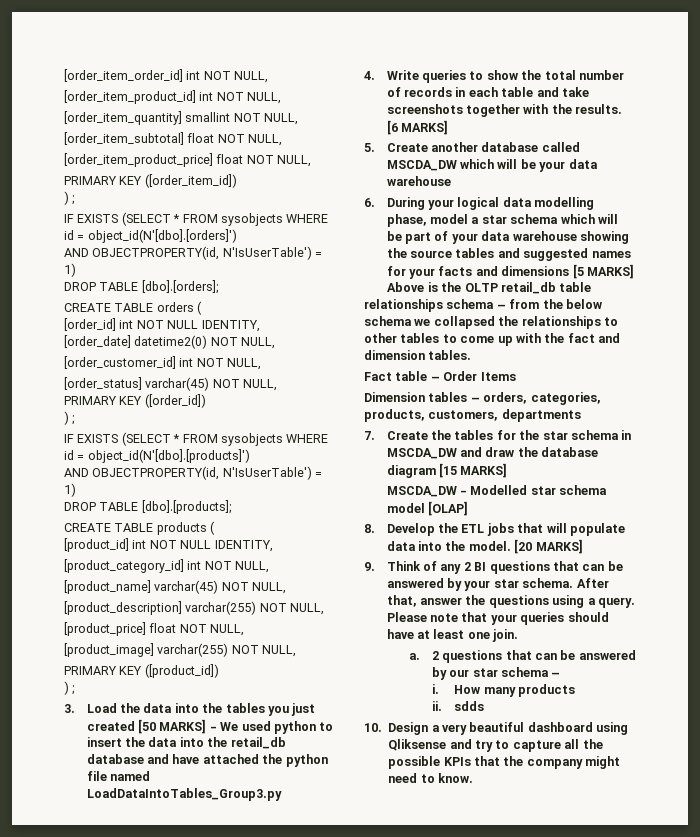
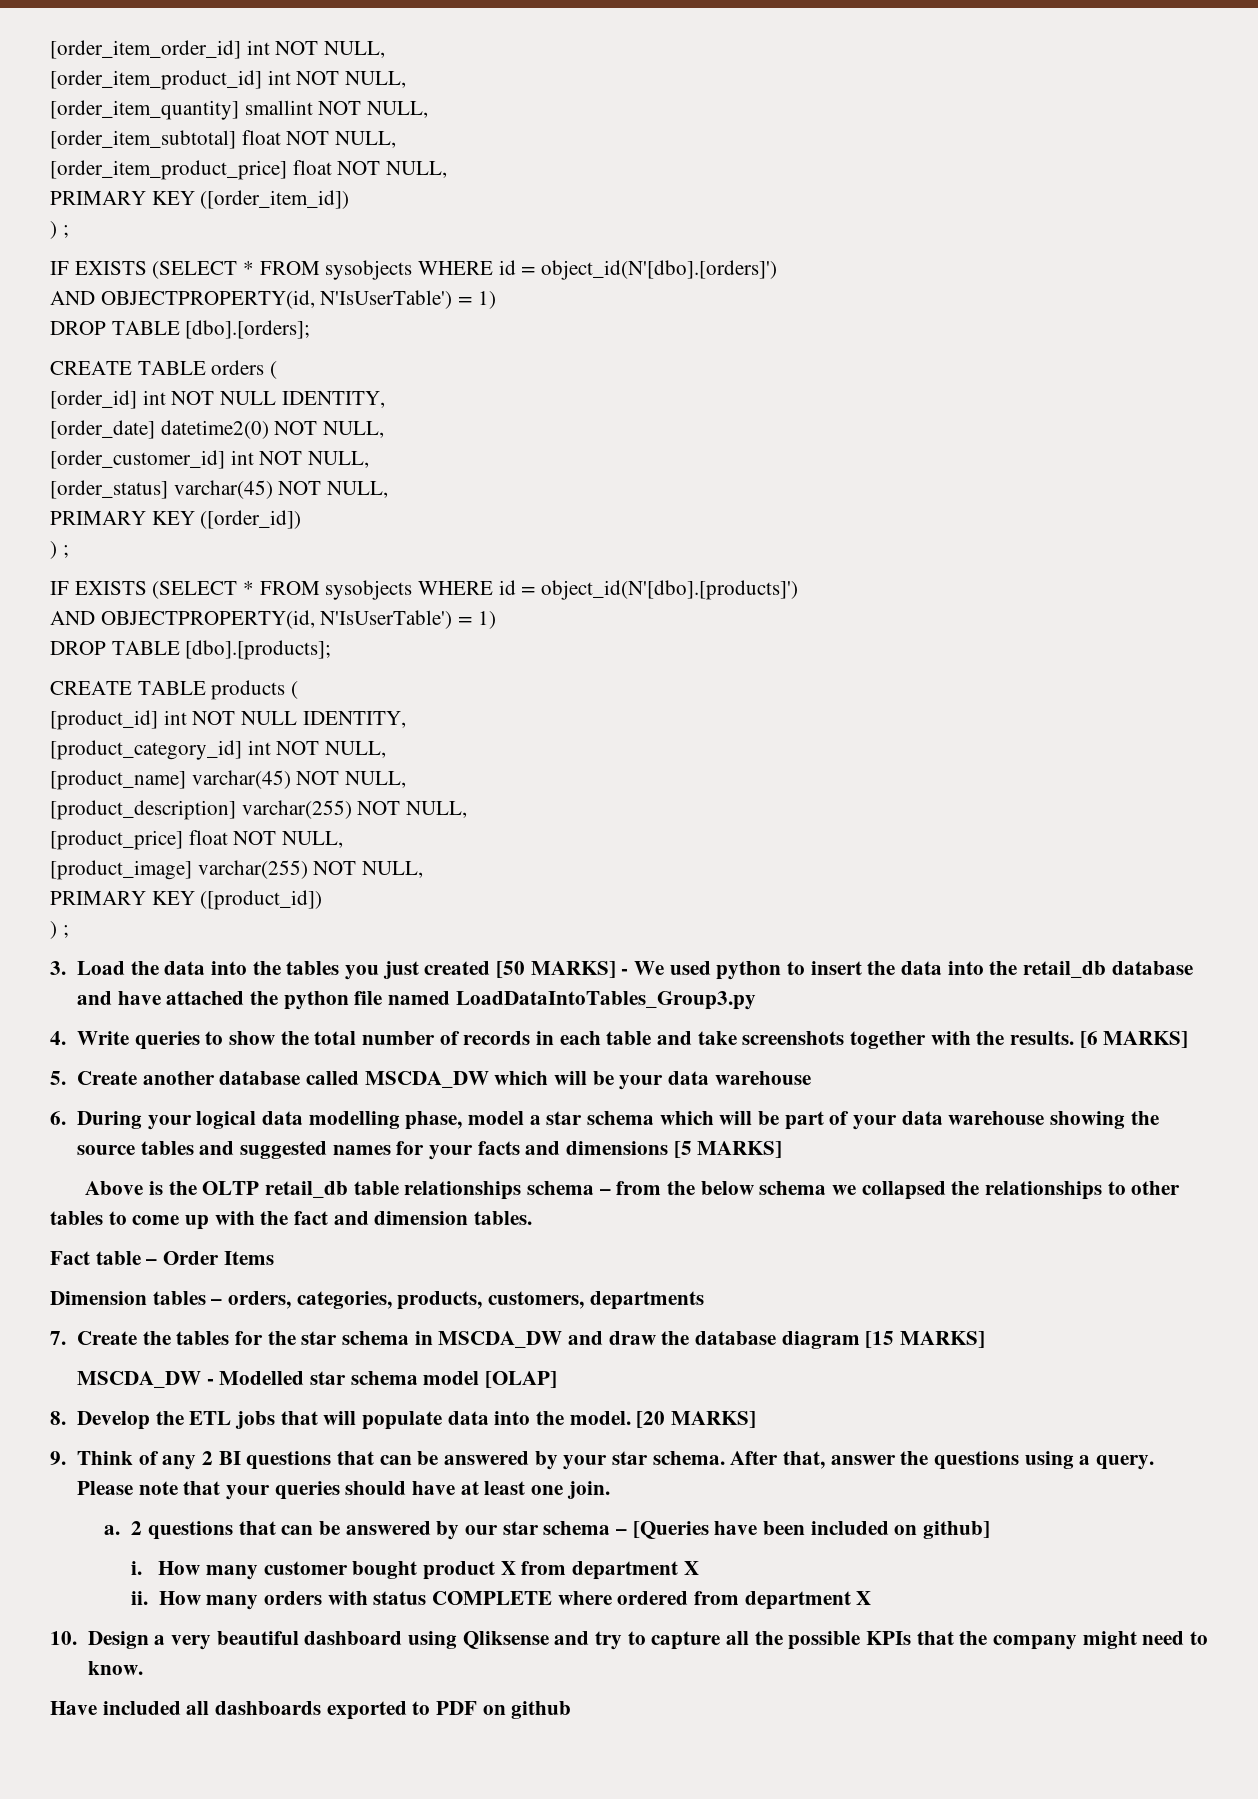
- 2 questions that can be answered by our star schema –
- i. How many products
- ii. sdds
+ 2 questions that can be answered by our star schema – [Queries have been included on github]
+ i. How many customer bought product X from department X
+ ii. How many orders with status COMPLETE where ordered from department X
+ Have included all dashboards exported to PDF on github

